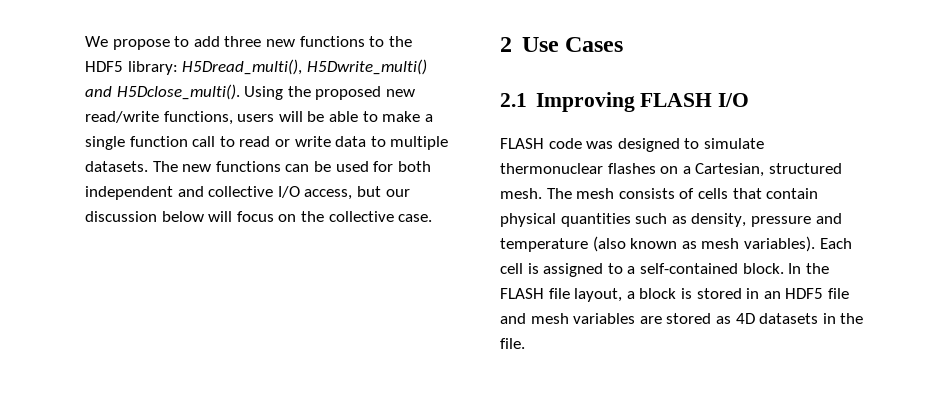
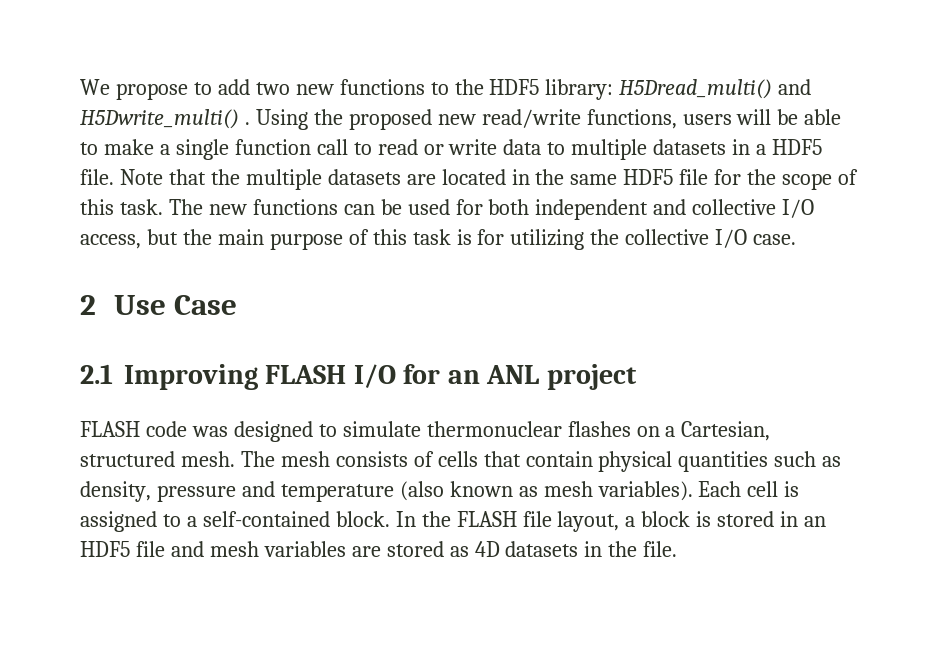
- We propose to add three new functions to the HDF5 library: H5Dread_multi(), H5Dwrite_multi() and H5Dclose_multi().
+ We propose to add two new functions to the HDF5 library: H5Dread_multi() and H5Dwrite_multi() .
- Using the proposed new read/write functions, users will be able to make a single function call to read or write data to multiple datasets.
+ Using the proposed new read/write functions, users will be able to make a single function call to read or write data to multiple datasets in a HDF5 file. Note that the multiple datasets are located in the same HDF5 file for the scope of this task.
- The new functions can be used for both independent and collective I/O access, but our discussion below will focus on the collective case.
+ The new functions can be used for both independent and collective I/O access, but the main purpose of this task is for utilizing the collective I/O case.
- 2 Use Cases
+ 2 Use Case
- 2.1 Improving FLASH I/O
+ 2.1 Improving FLASH I/O for an ANL project

